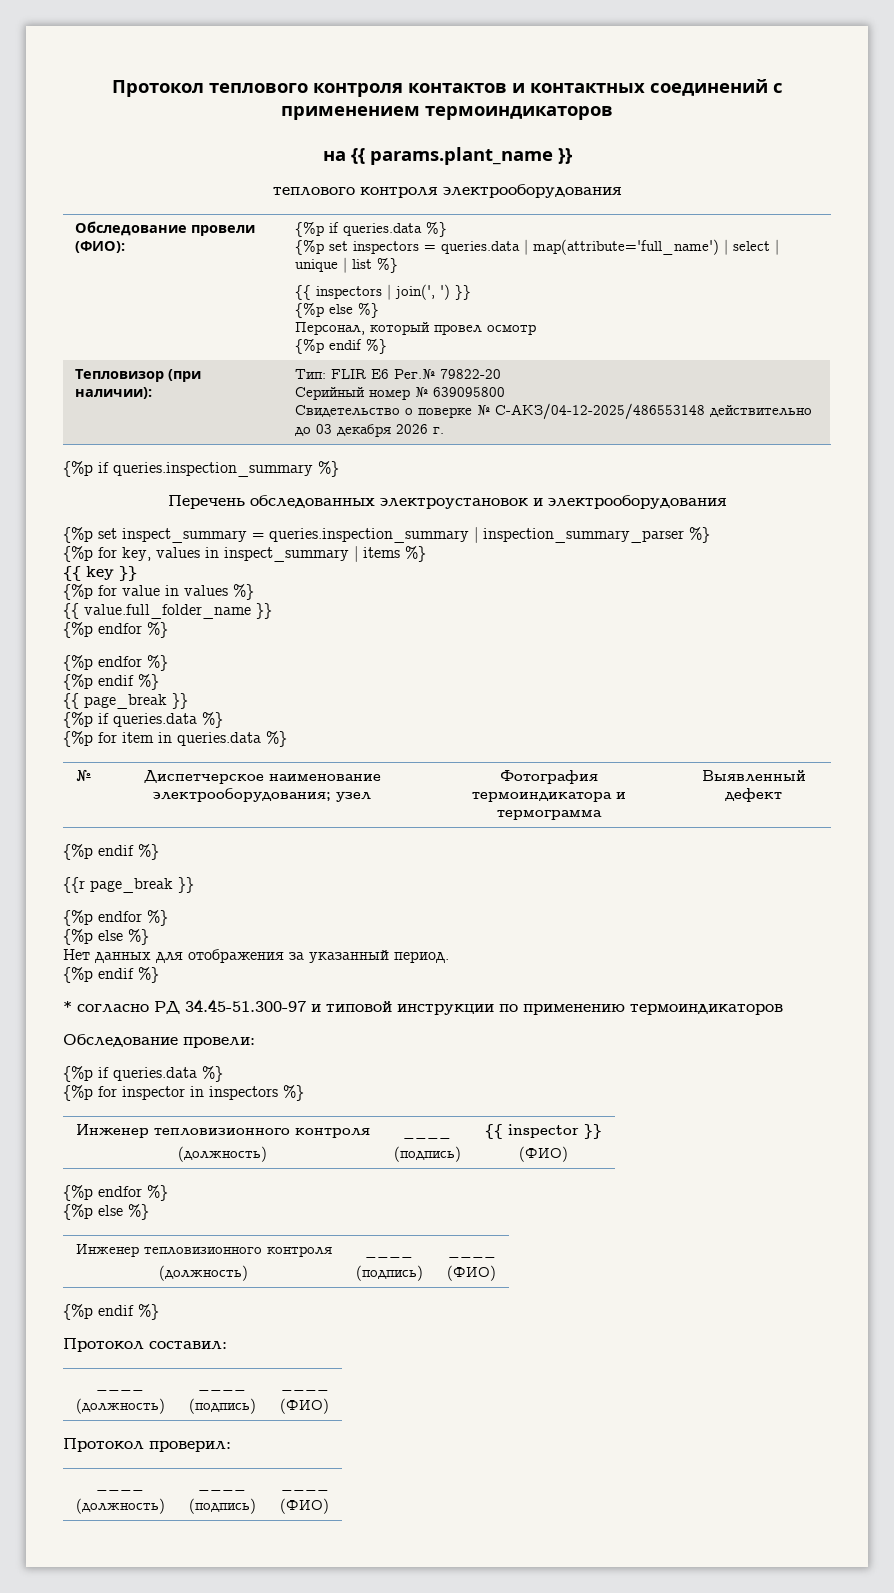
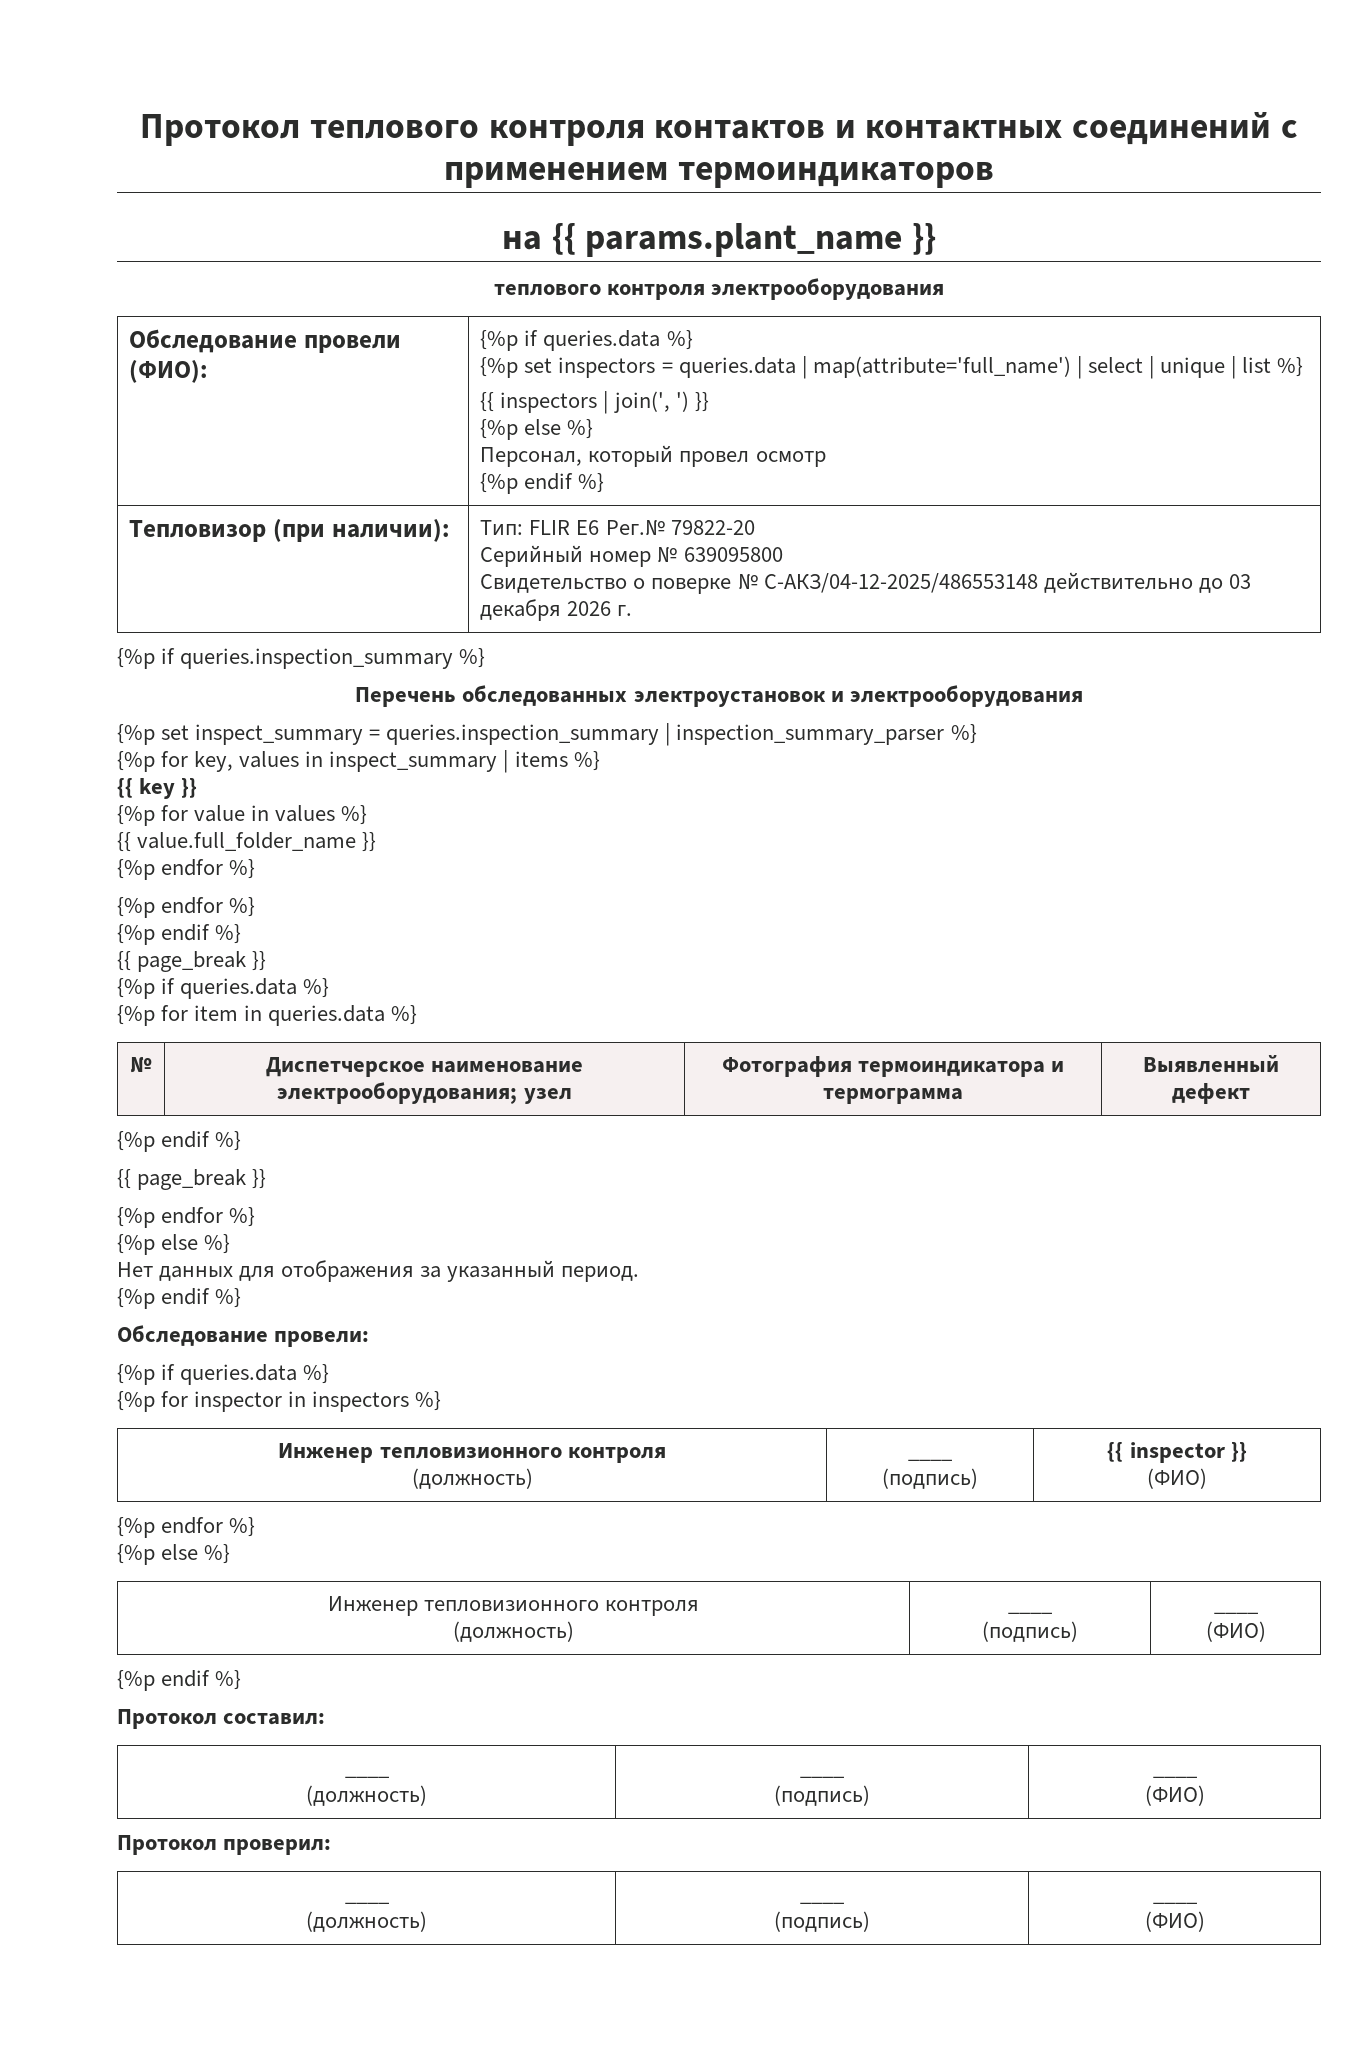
  № | Диспетчерское наименование электрооборудования; узел | Фотография термоиндикатора и термограмма | Выявленный дефект
  {%p endif %}
- {{r page_break }}
+ {{ page_break }}
- * согласно РД 34.45-51.300-97 и типовой инструкции по применению термоиндикаторов

